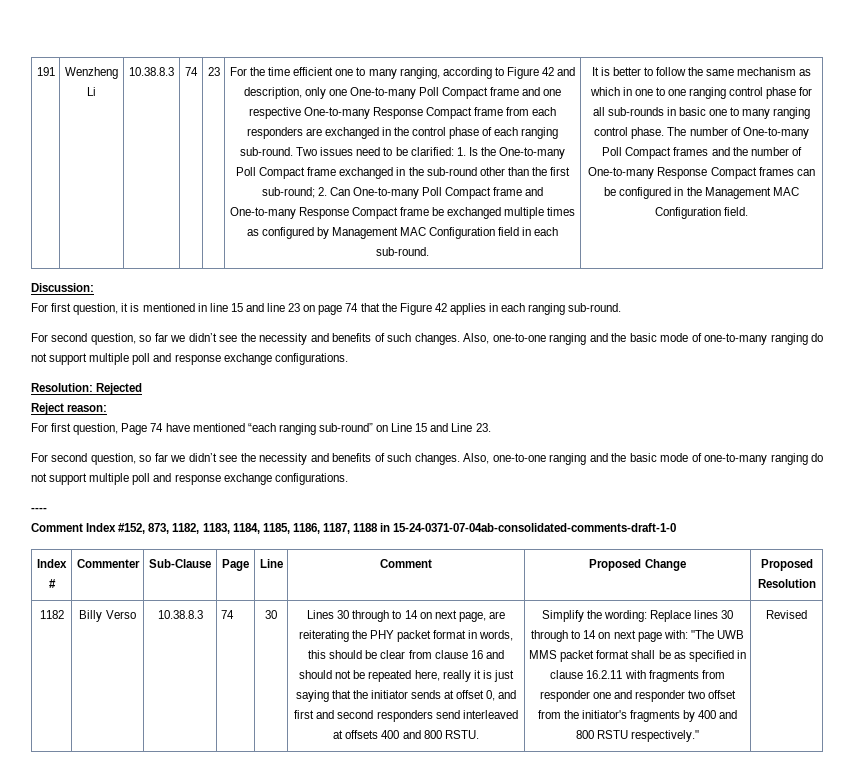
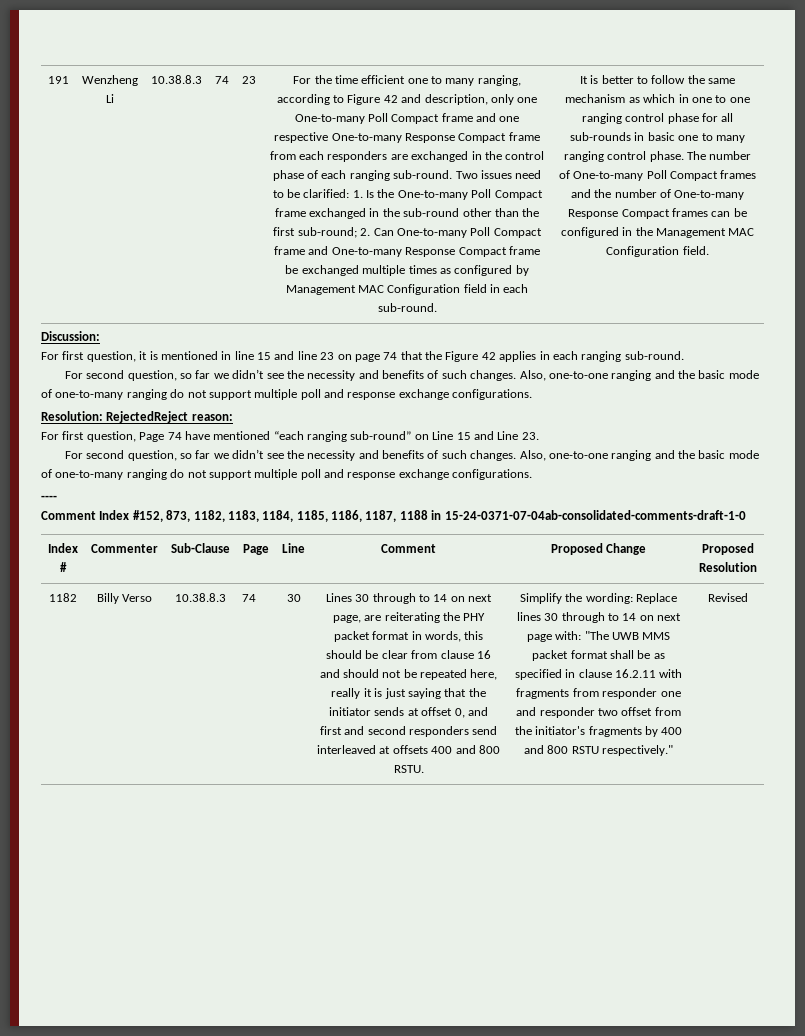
- Resolution: Rejected
- Reject reason:
+ Resolution: RejectedReject reason:

